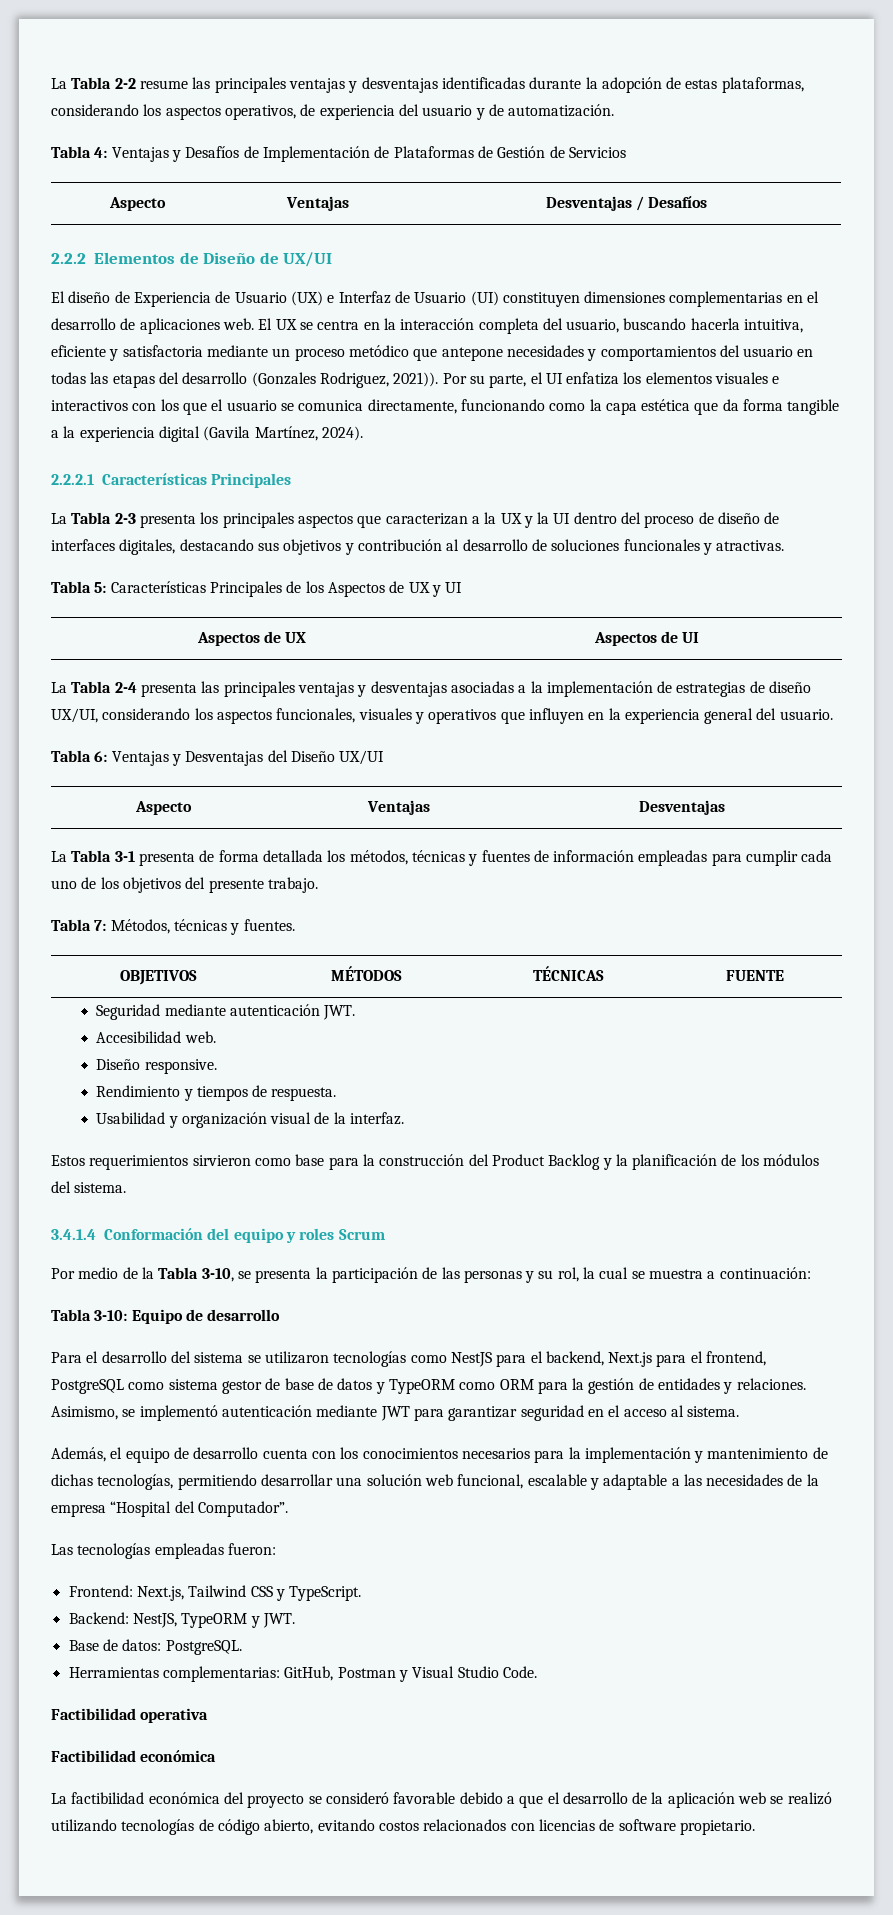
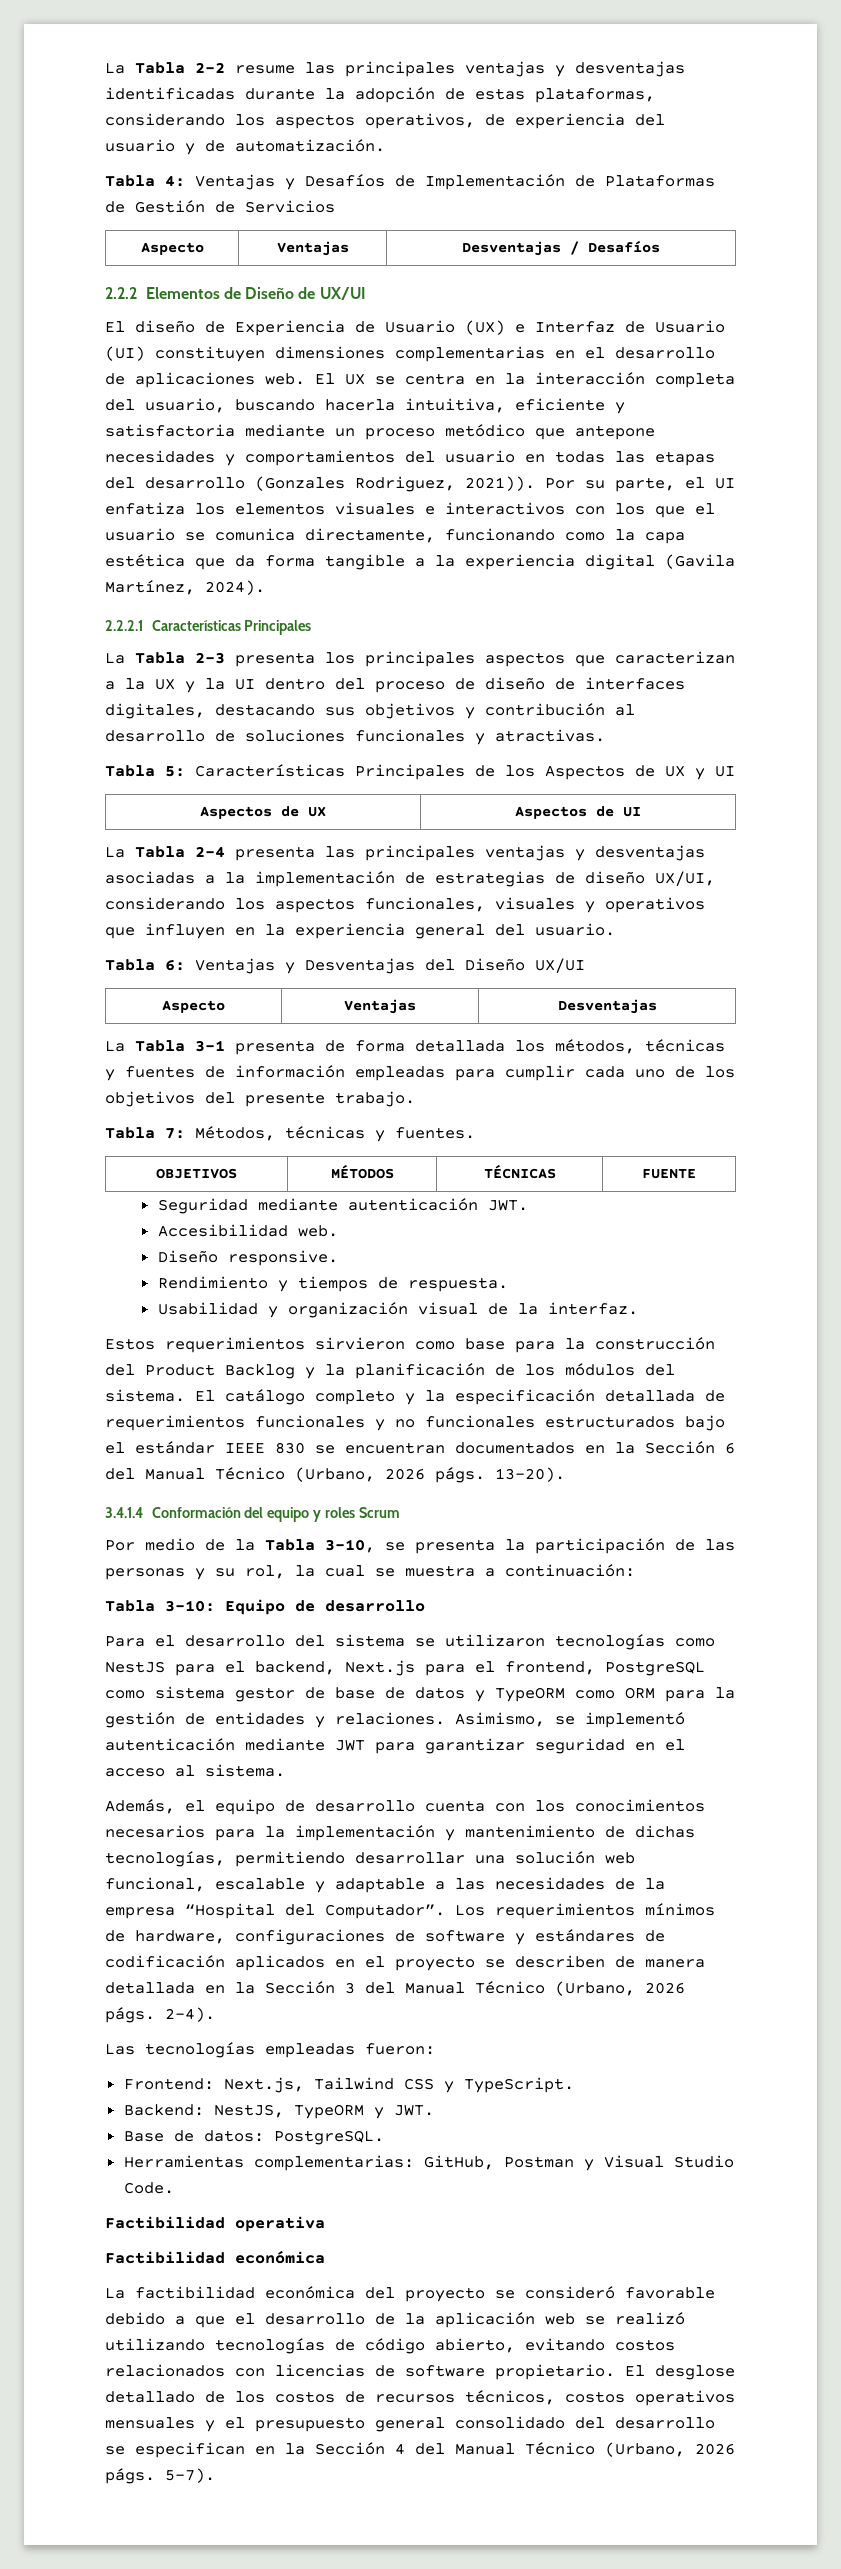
+ El catálogo completo y la especificación detallada de requerimientos funcionales y no funcionales estructurados bajo el estándar IEEE 830 se encuentran documentados en la Sección 6 del Manual Técnico (Urbano, 2026 págs. 13-20).
+ Los requerimientos mínimos de hardware, configuraciones de software y estándares de codificación aplicados en el proyecto se describen de manera detallada en la Sección 3 del Manual Técnico (Urbano, 2026 págs. 2-4).
+ El desglose detallado de los costos de recursos técnicos, costos operativos mensuales y el presupuesto general consolidado del desarrollo se especifican en la Sección 4 del Manual Técnico (Urbano, 2026 págs. 5-7).

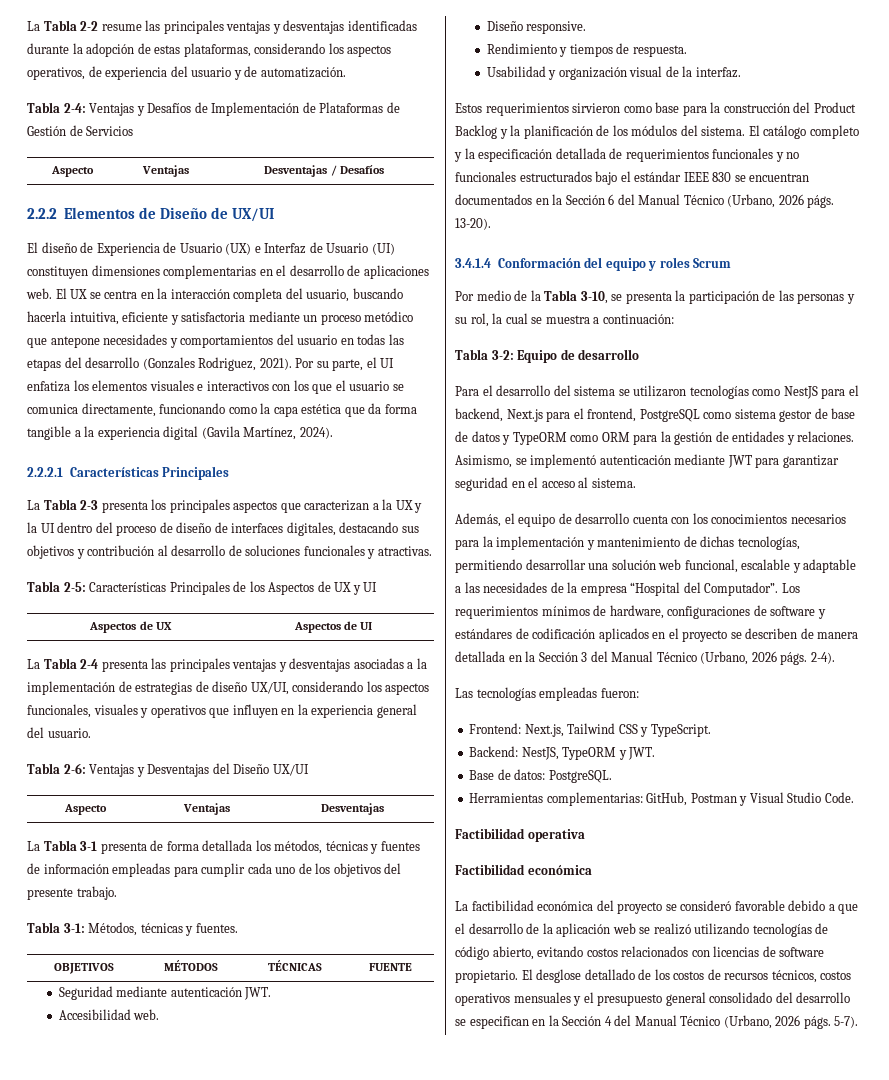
- Tabla 4: Ventajas y Desafíos de Implementación de Plataformas de Gestión de Servicios
+ Tabla 2-4: Ventajas y Desafíos de Implementación de Plataformas de Gestión de Servicios
- El UX se centra en la interacción completa del usuario, buscando hacerla intuitiva, eficiente y satisfactoria mediante un proceso metódico que antepone necesidades y comportamientos del usuario en todas las etapas del desarrollo (Gonzales Rodriguez, 2021)).
+ El UX se centra en la interacción completa del usuario, buscando hacerla intuitiva, eficiente y satisfactoria mediante un proceso metódico que antepone necesidades y comportamientos del usuario en todas las etapas del desarrollo (Gonzales Rodriguez, 2021).
- Tabla 5: Características Principales de los Aspectos de UX y UI
+ Tabla 2-5: Características Principales de los Aspectos de UX y UI
- Tabla 6: Ventajas y Desventajas del Diseño UX/UI
+ Tabla 2-6: Ventajas y Desventajas del Diseño UX/UI
- Tabla 7: Métodos, técnicas y fuentes.
+ Tabla 3-1: Métodos, técnicas y fuentes.
- Tabla 3-10: Equipo de desarrollo
+ Tabla 3-2: Equipo de desarrollo

